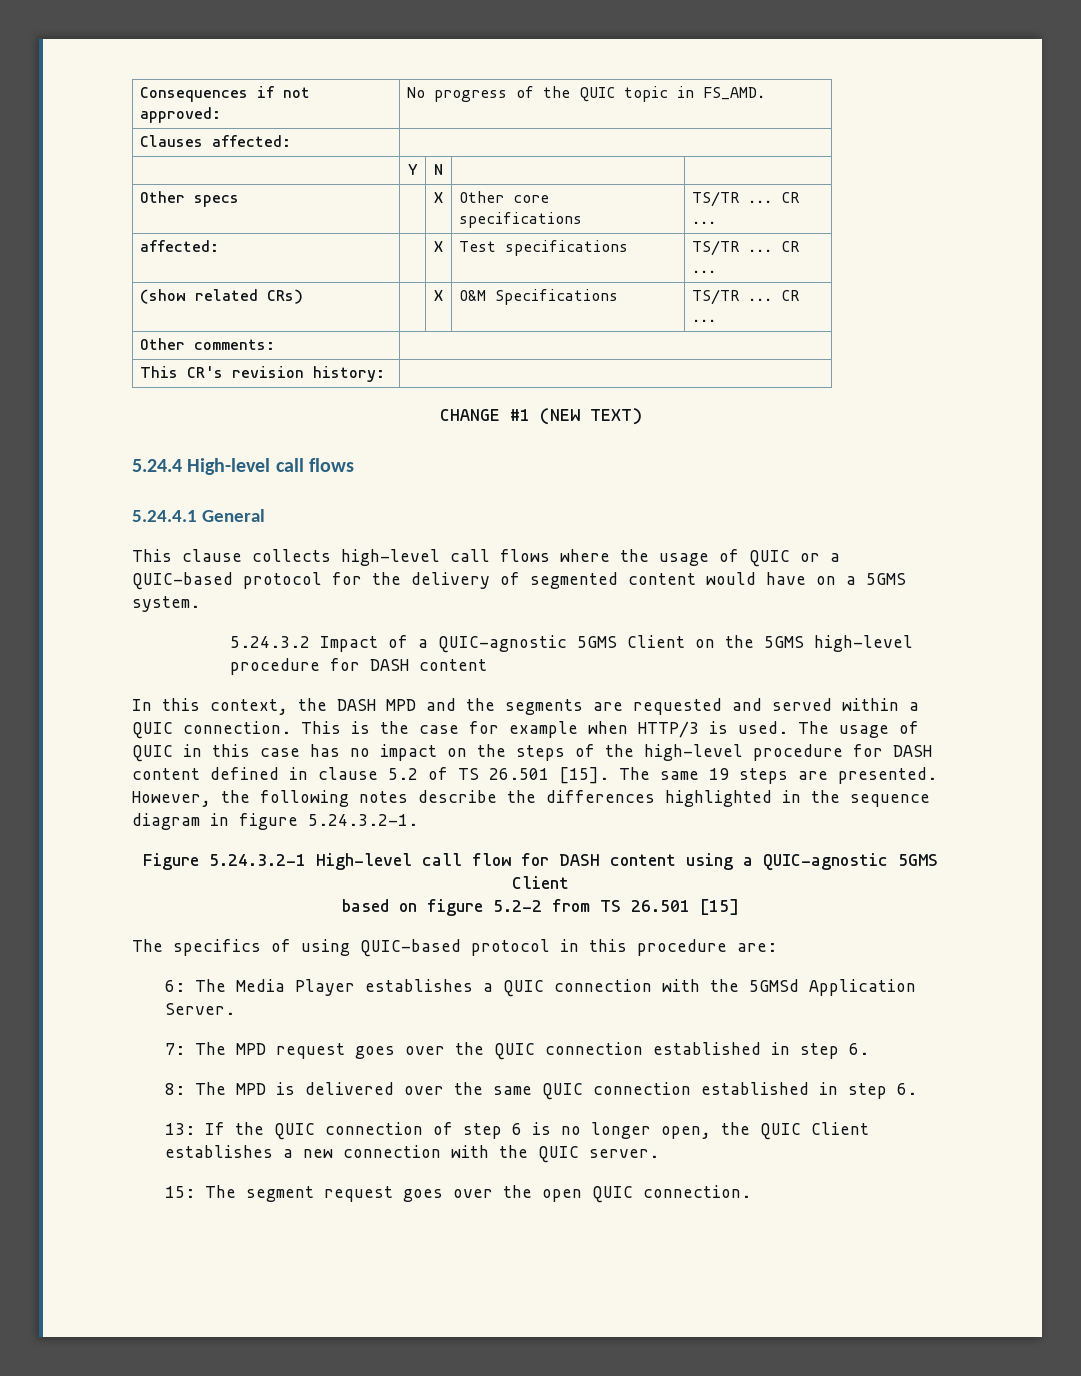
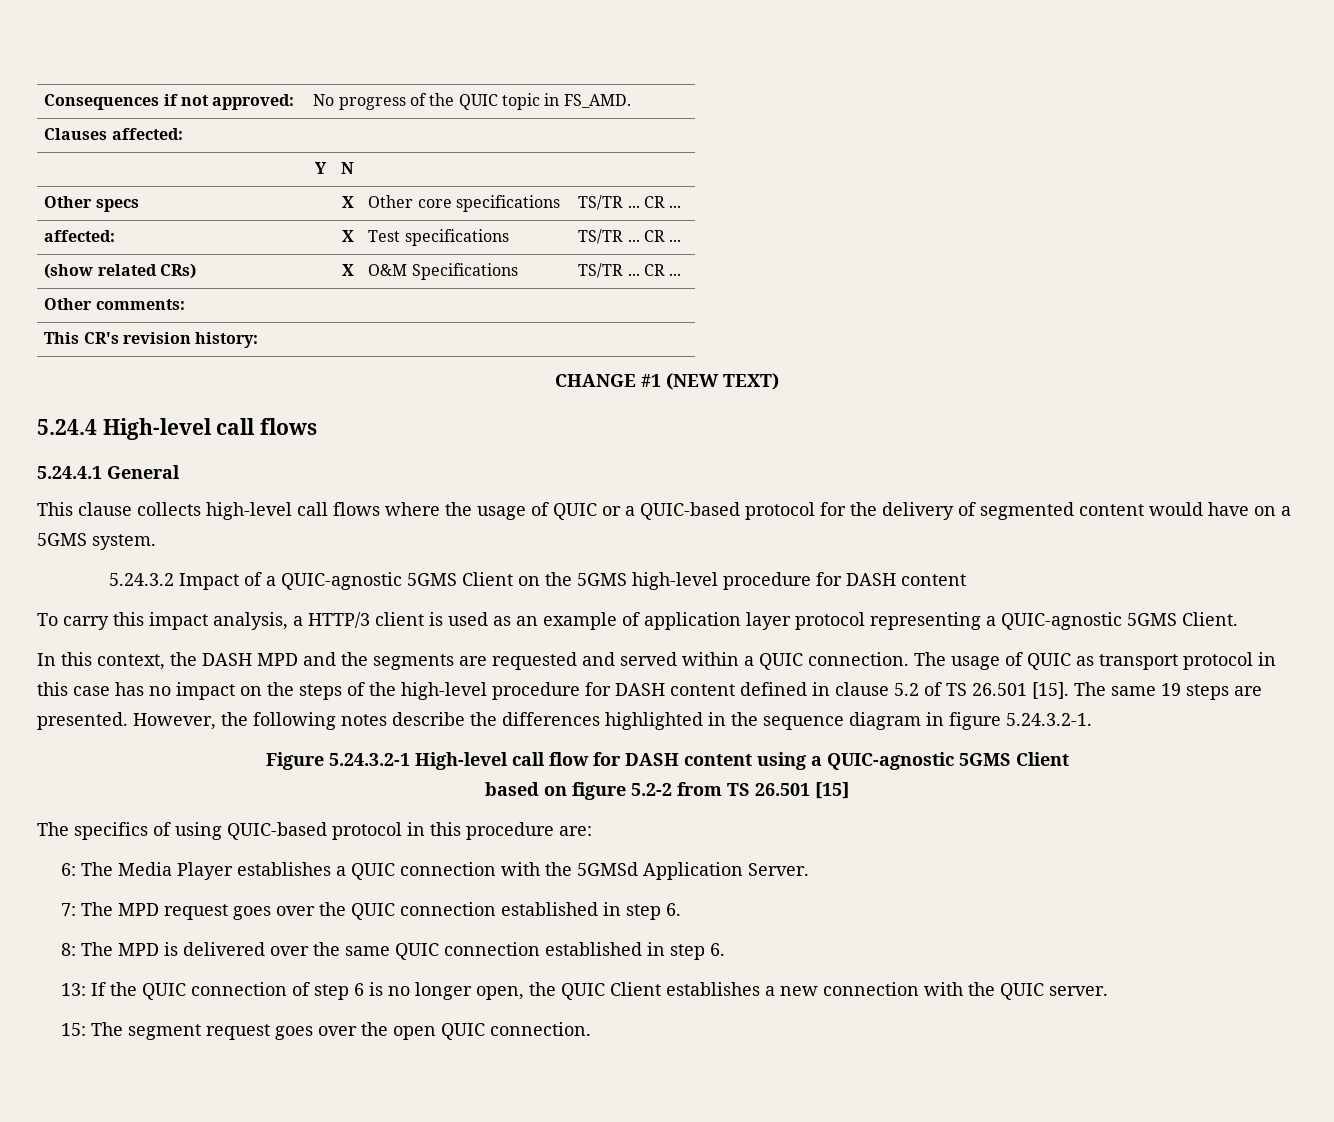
+ To carry this impact analysis, a HTTP/3 client is used as an example of application layer protocol representing a QUIC-agnostic 5GMS Client.
- This is the case for example when HTTP/3 is used.
- The usage of QUIC in this case has no impact on the steps of the high-level procedure for DASH content defined in clause 5.2 of TS 26.501 [15].
+ The usage of QUIC as transport protocol in this case has no impact on the steps of the high-level procedure for DASH content defined in clause 5.2 of TS 26.501 [15].

